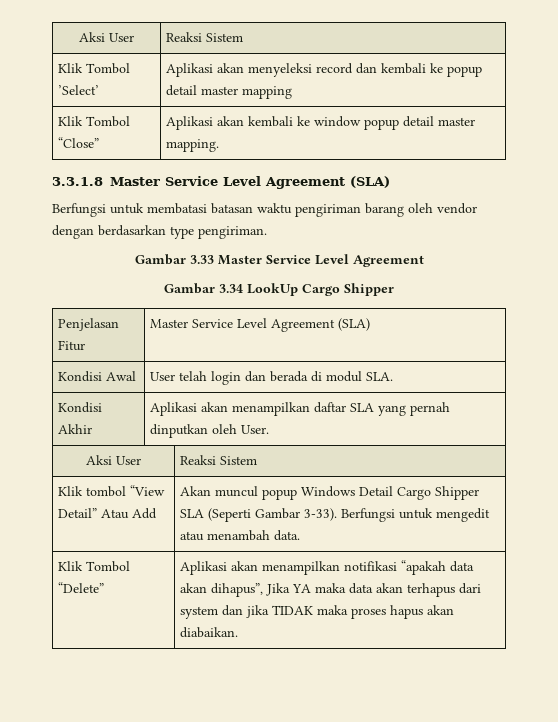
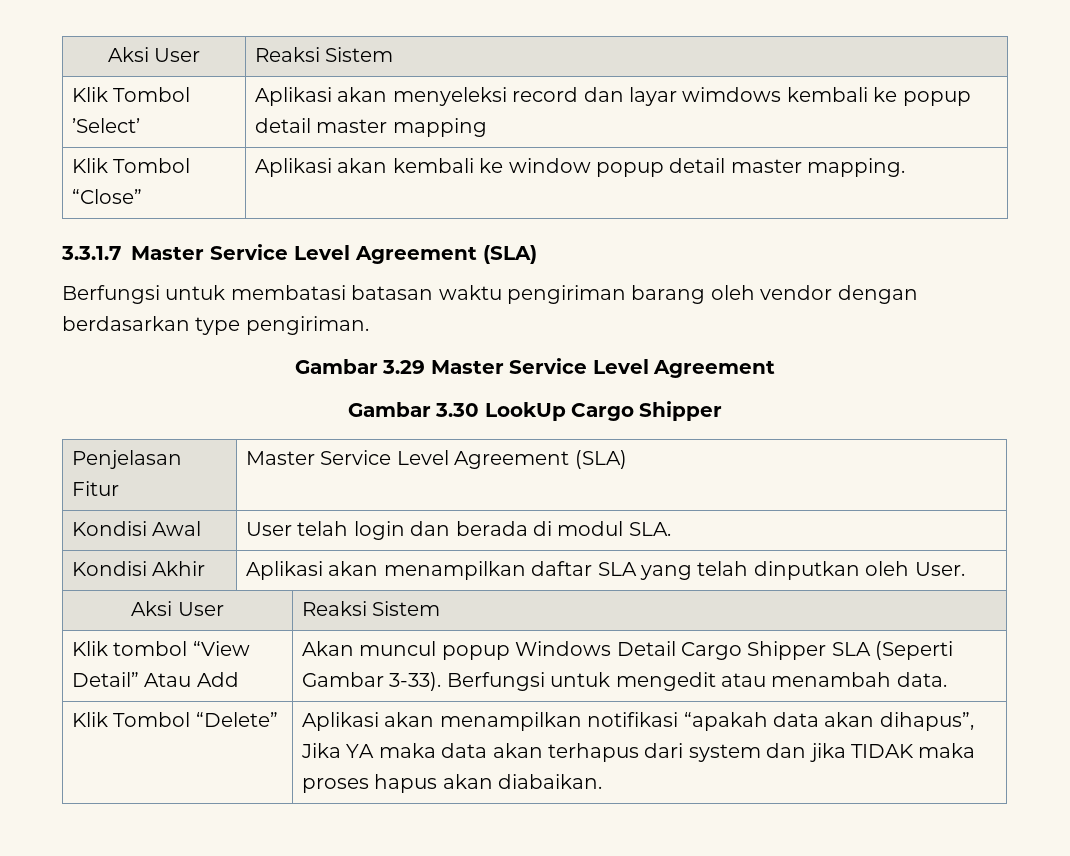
- Klik Tombol ’Select’ | Aplikasi akan menyeleksi record dan kembali ke popup detail master mapping
+ Klik Tombol ’Select’ | Aplikasi akan menyeleksi record dan layar wimdows kembali ke popup detail master mapping
- 3.3.1.8 Master Service Level Agreement (SLA)
+ 3.3.1.7 Master Service Level Agreement (SLA)
- Gambar 3.33 Master Service Level Agreement
+ Gambar 3.29 Master Service Level Agreement
- Gambar 3.34 LookUp Cargo Shipper
+ Gambar 3.30 LookUp Cargo Shipper
- Kondisi Akhir | Aplikasi akan menampilkan daftar SLA yang pernah dinputkan oleh User.
+ Kondisi Akhir | Aplikasi akan menampilkan daftar SLA yang telah dinputkan oleh User.

